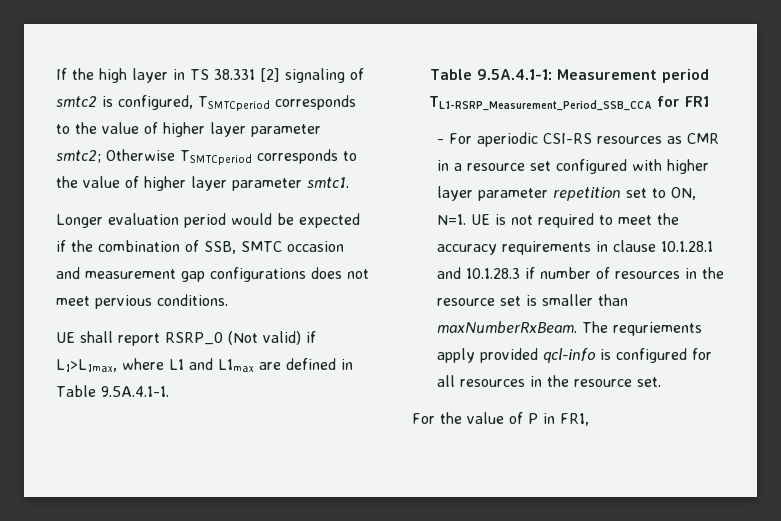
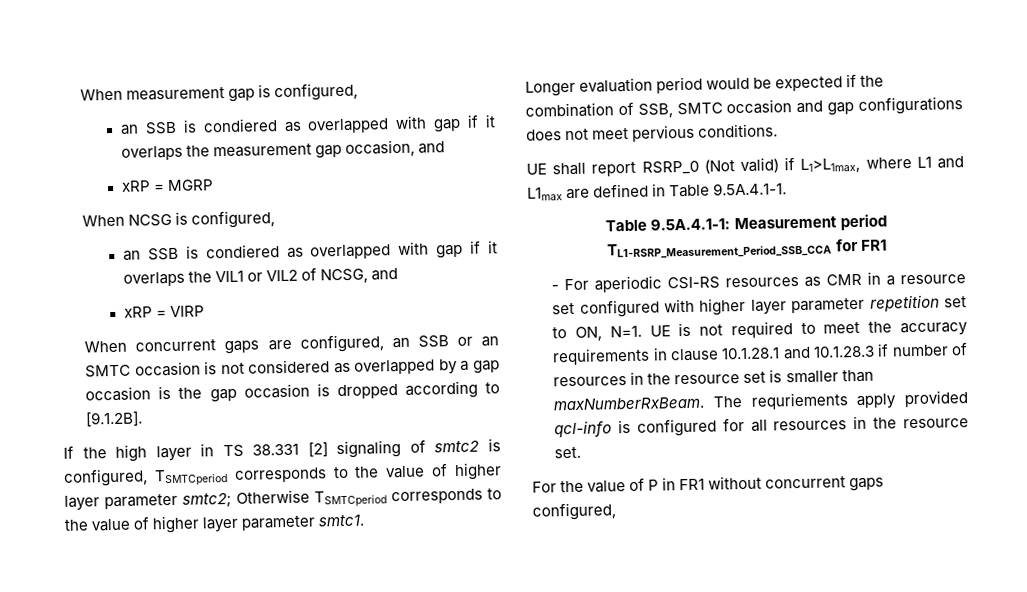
+ When measurement gap is configured,
+ an SSB is condiered as overlapped with gap if it overlaps the measurement gap occasion, and
+ xRP = MGRP
+ When NCSG is configured,
+ an SSB is condiered as overlapped with gap if it overlaps the VIL1 or VIL2 of NCSG, and
+ xRP = VIRP
+ When concurrent gaps are configured, an SSB or an SMTC occasion is not considered as overlapped by a gap occasion is the gap occasion is dropped according to [9.1.2B].
- Longer evaluation period would be expected if the combination of SSB, SMTC occasion and measurement gap configurations does not meet pervious conditions.
+ Longer evaluation period would be expected if the combination of SSB, SMTC occasion and gap configurations does not meet pervious conditions.
- For the value of P in FR1,
+ For the value of P in FR1 without concurrent gaps configured,

